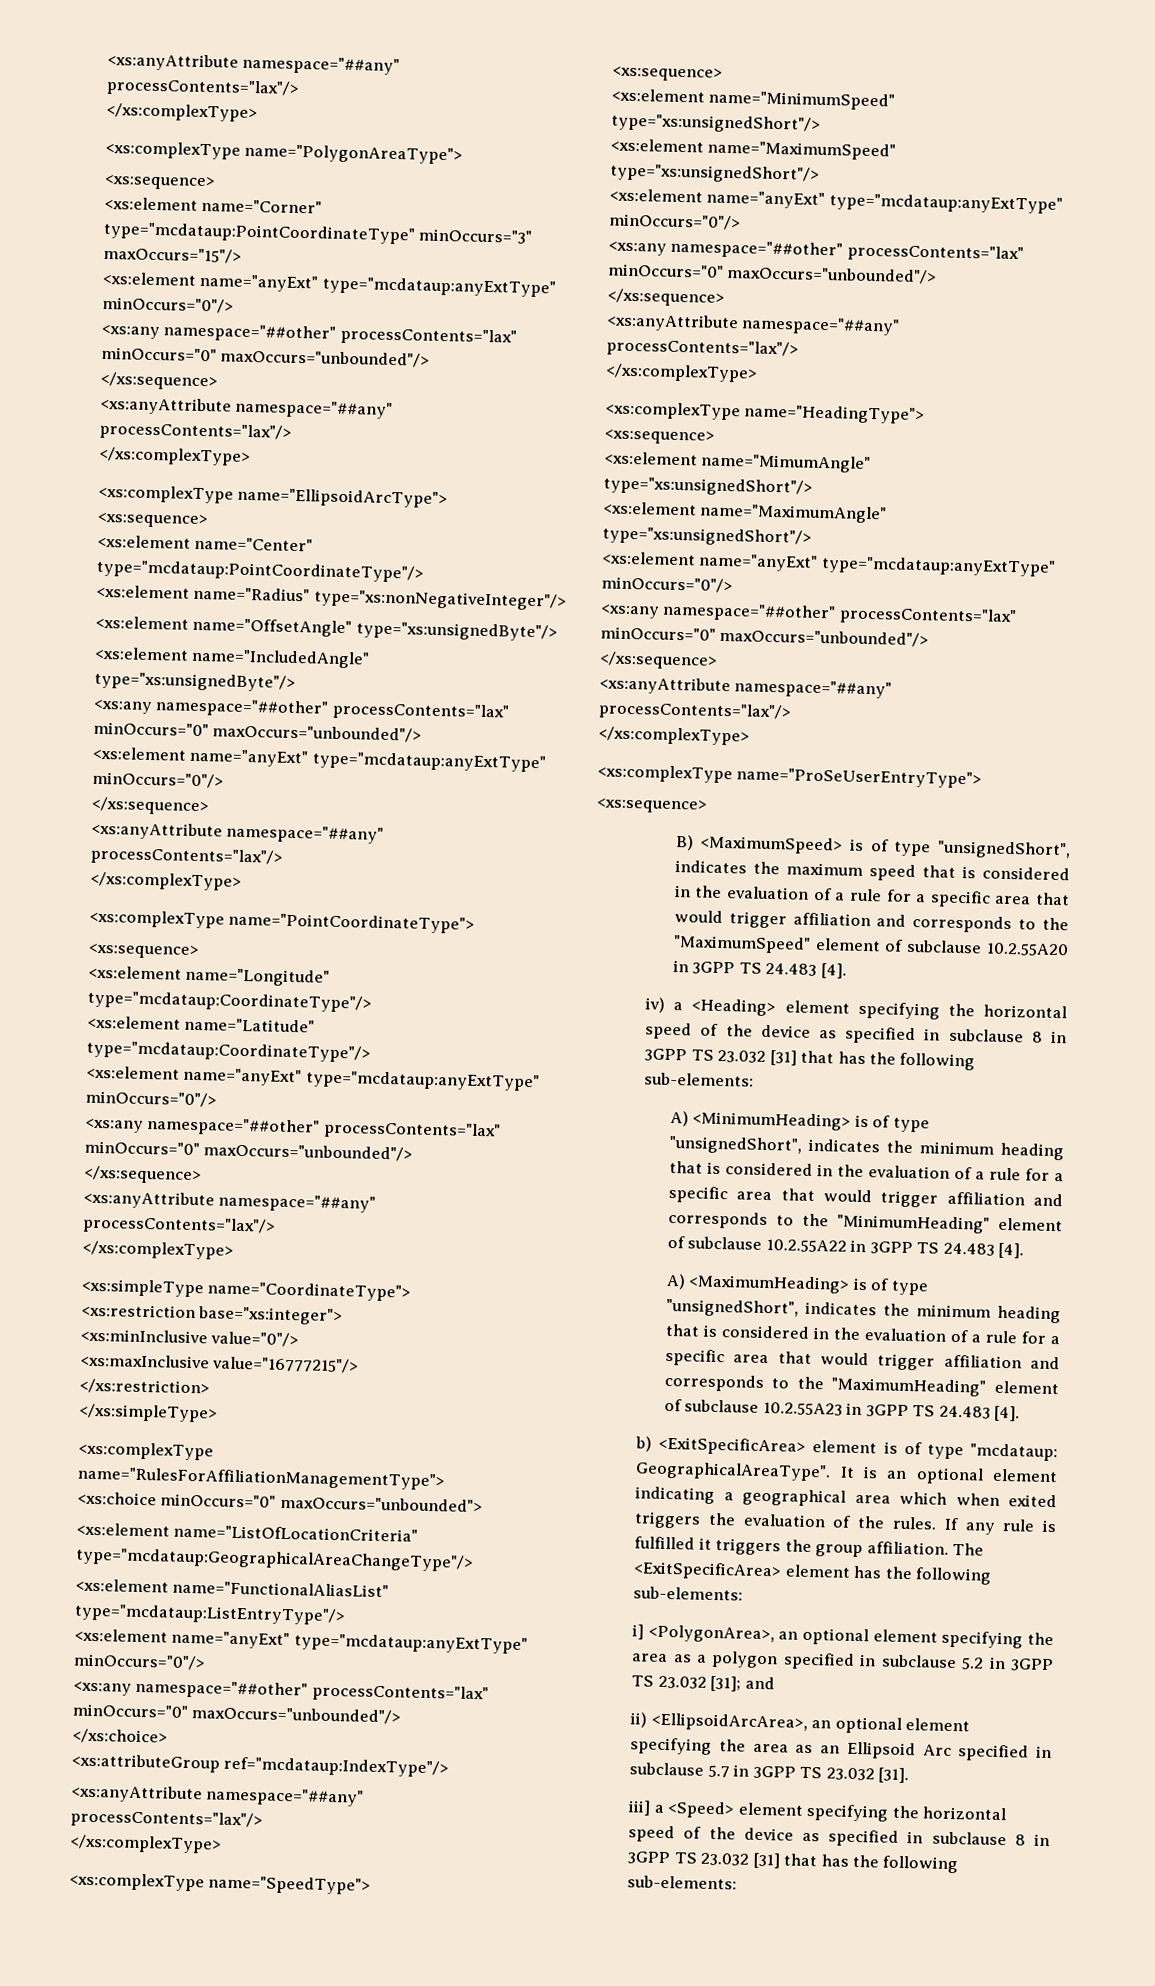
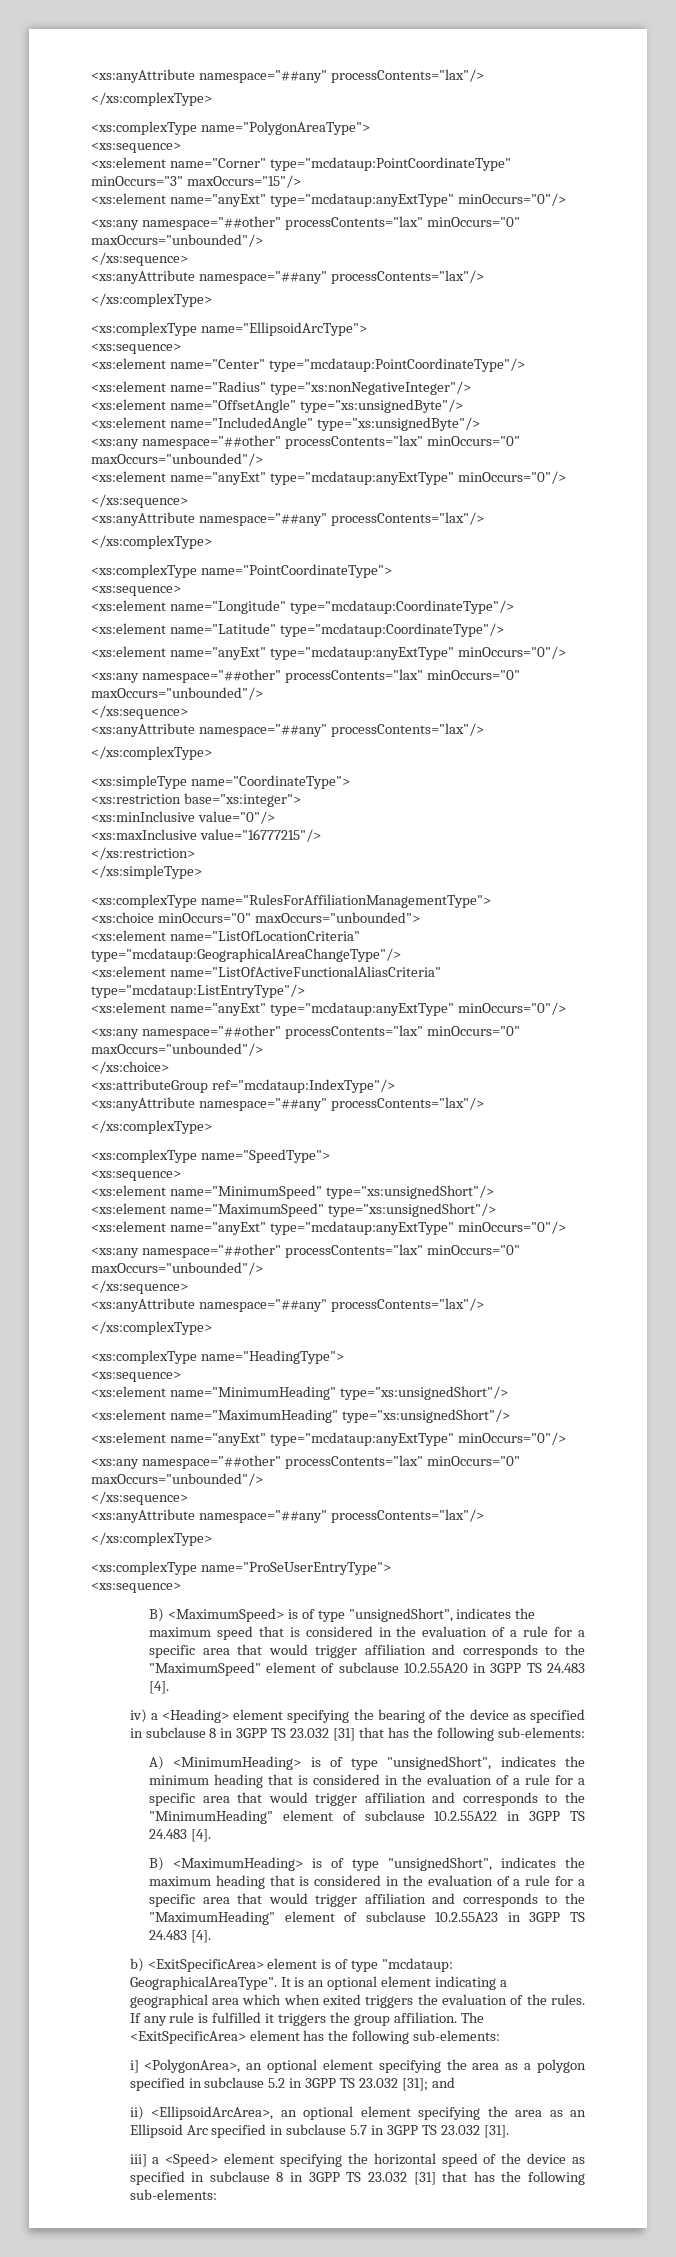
- <xs:element name="FunctionalAliasList" type="mcdataup:ListEntryType"/>
+ <xs:element name="ListOfActiveFunctionalAliasCriteria" type="mcdataup:ListEntryType"/>
- <xs:element name="MimumAngle" type="xs:unsignedShort"/>
- <xs:element name="MaximumAngle" type="xs:unsignedShort"/>
+ <xs:element name="MinimumHeading" type="xs:unsignedShort"/>
+ <xs:element name="MaximumHeading" type="xs:unsignedShort"/>
- iv) a <Heading> element specifying the horizontal speed of the device as specified in subclause 8 in 3GPP TS 23.032 [31] that has the following sub-elements:
+ iv) a <Heading> element specifying the bearing of the device as specified in subclause 8 in 3GPP TS 23.032 [31] that has the following sub-elements:
- A) <MaximumHeading> is of type "unsignedShort", indicates the minimum heading that is considered in the evaluation of a rule for a specific area that would trigger affiliation and corresponds to the "MaximumHeading" element of subclause 10.2.55A23 in 3GPP TS 24.483 [4].
+ B) <MaximumHeading> is of type "unsignedShort", indicates the maximum heading that is considered in the evaluation of a rule for a specific area that would trigger affiliation and corresponds to the "MaximumHeading" element of subclause 10.2.55A23 in 3GPP TS 24.483 [4].

